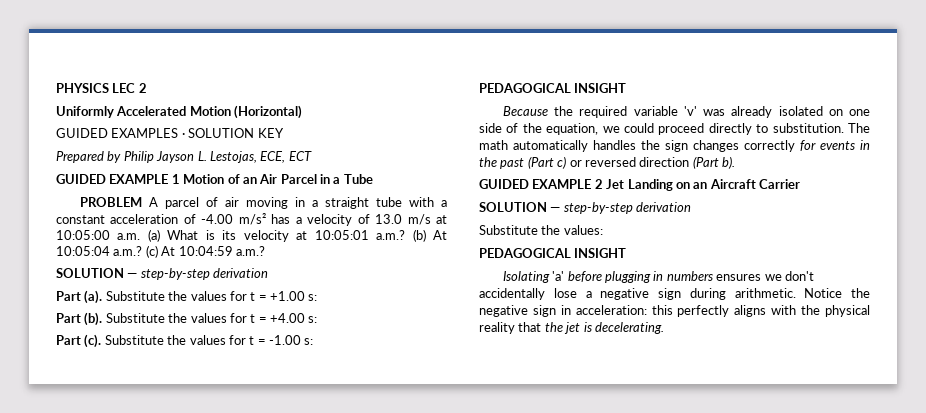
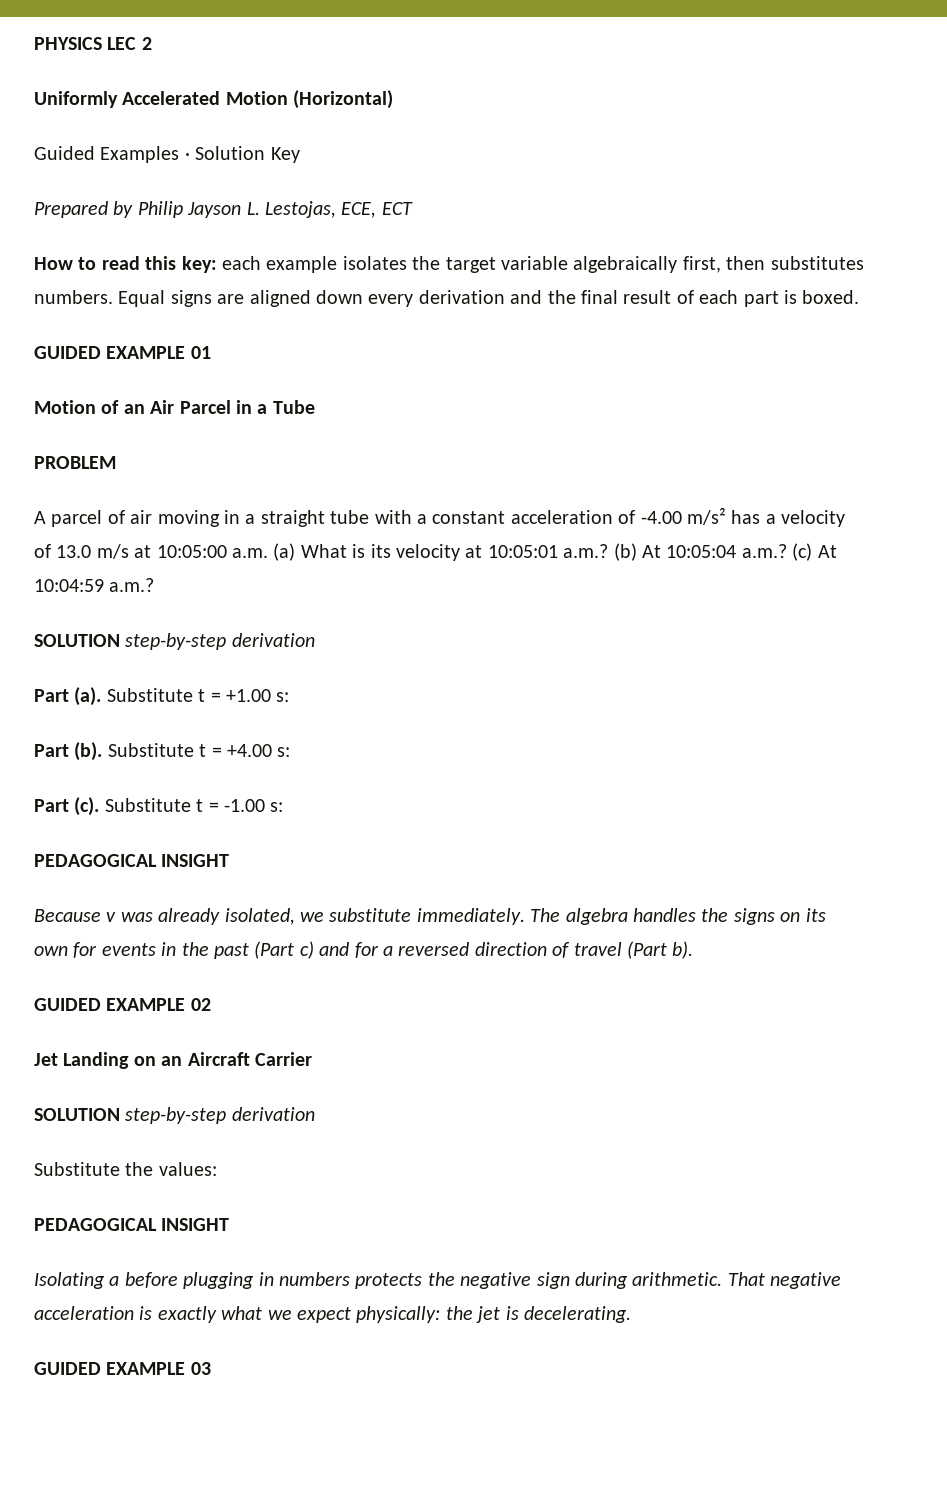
- GUIDED EXAMPLES · SOLUTION KEY
+ Guided Examples · Solution Key
- GUIDED EXAMPLE 1 Motion of an Air Parcel in a Tube
+ How to read this key: each example isolates the target variable algebraically first, then substitutes numbers. Equal signs are aligned down every derivation and the final result of each part is boxed.
+ GUIDED EXAMPLE 01
+ Motion of an Air Parcel in a Tube
- PROBLEM A parcel of air moving in a straight tube with a constant acceleration of -4.00 m/s² has a velocity of 13.0 m/s at 10:05:00 a.m. (a) What is its velocity at 10:05:01 a.m.?
+ PROBLEM
+ A parcel of air moving in a straight tube with a constant acceleration of -4.00 m/s² has a velocity of 13.0 m/s at 10:05:00 a.m. (a) What is its velocity at 10:05:01 a.m.?
  (c) At 10:04:59 a.m.?
- SOLUTION — step-by-step derivation
+ SOLUTION step-by-step derivation
- Substitute the values for t = +1.00 s:
+ Substitute t = +1.00 s:
- Substitute the values for t = +4.00 s:
+ Substitute t = +4.00 s:
- Substitute the values for t = -1.00 s:
+ Substitute t = -1.00 s:
- Because the required variable 'v' was already isolated on one side of the equation, we could proceed directly to substitution. The math automatically handles the sign changes correctly for events in the past (Part c) or reversed direction (Part b).
+ Because v was already isolated, we substitute immediately. The algebra handles the signs on its own for events in the past (Part c) and for a reversed direction of travel (Part b).
- GUIDED EXAMPLE 2 Jet Landing on an Aircraft Carrier
- SOLUTION — step-by-step derivation
+ GUIDED EXAMPLE 02
+ Jet Landing on an Aircraft Carrier
+ SOLUTION step-by-step derivation
- Isolating 'a' before plugging in numbers ensures we don't accidentally lose a negative sign during arithmetic. Notice the negative sign in acceleration: this perfectly aligns with the physical reality that the jet is decelerating.
+ Isolating a before plugging in numbers protects the negative sign during arithmetic. That negative acceleration is exactly what we expect physically: the jet is decelerating.
+ GUIDED EXAMPLE 03

